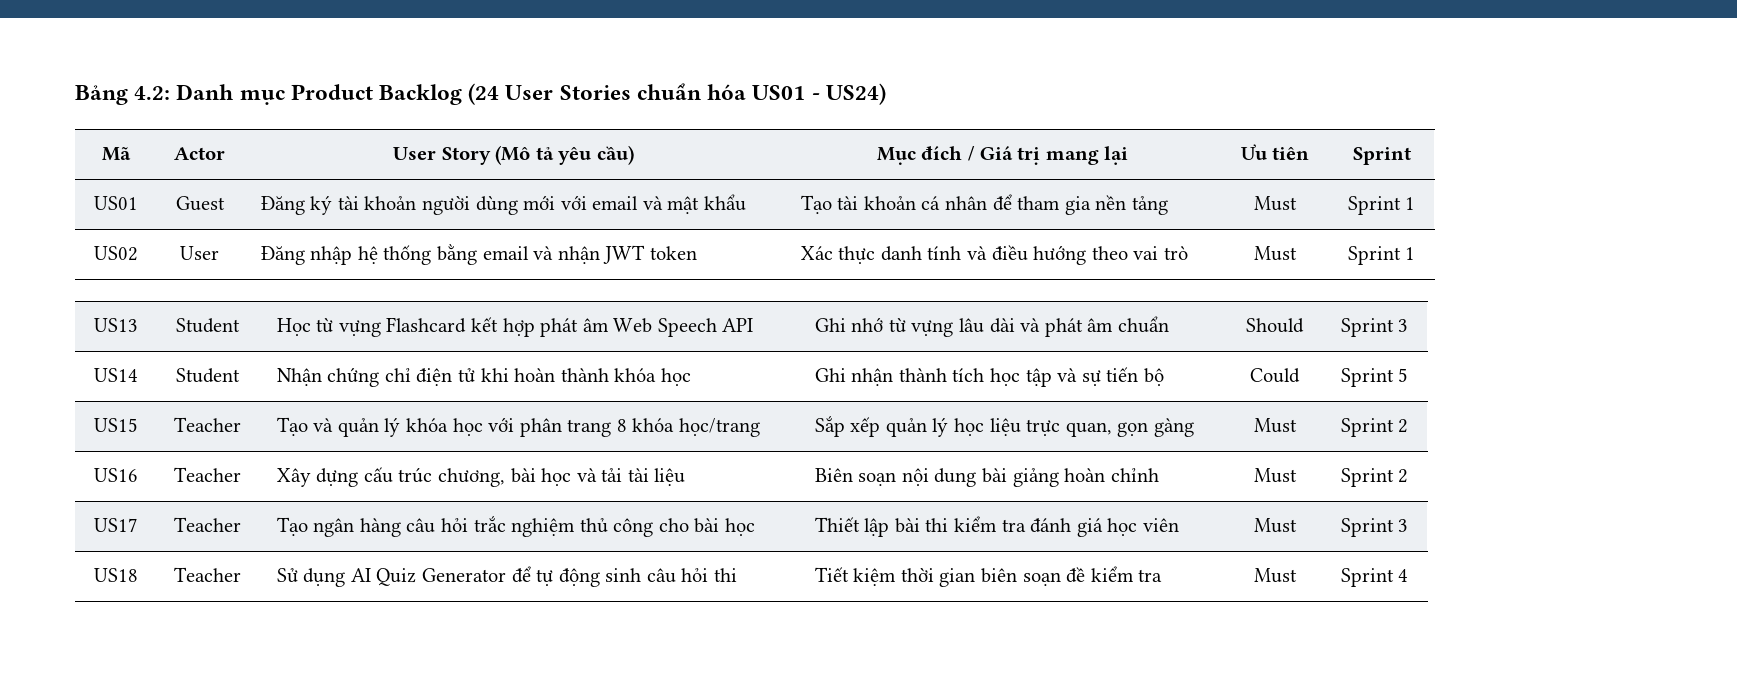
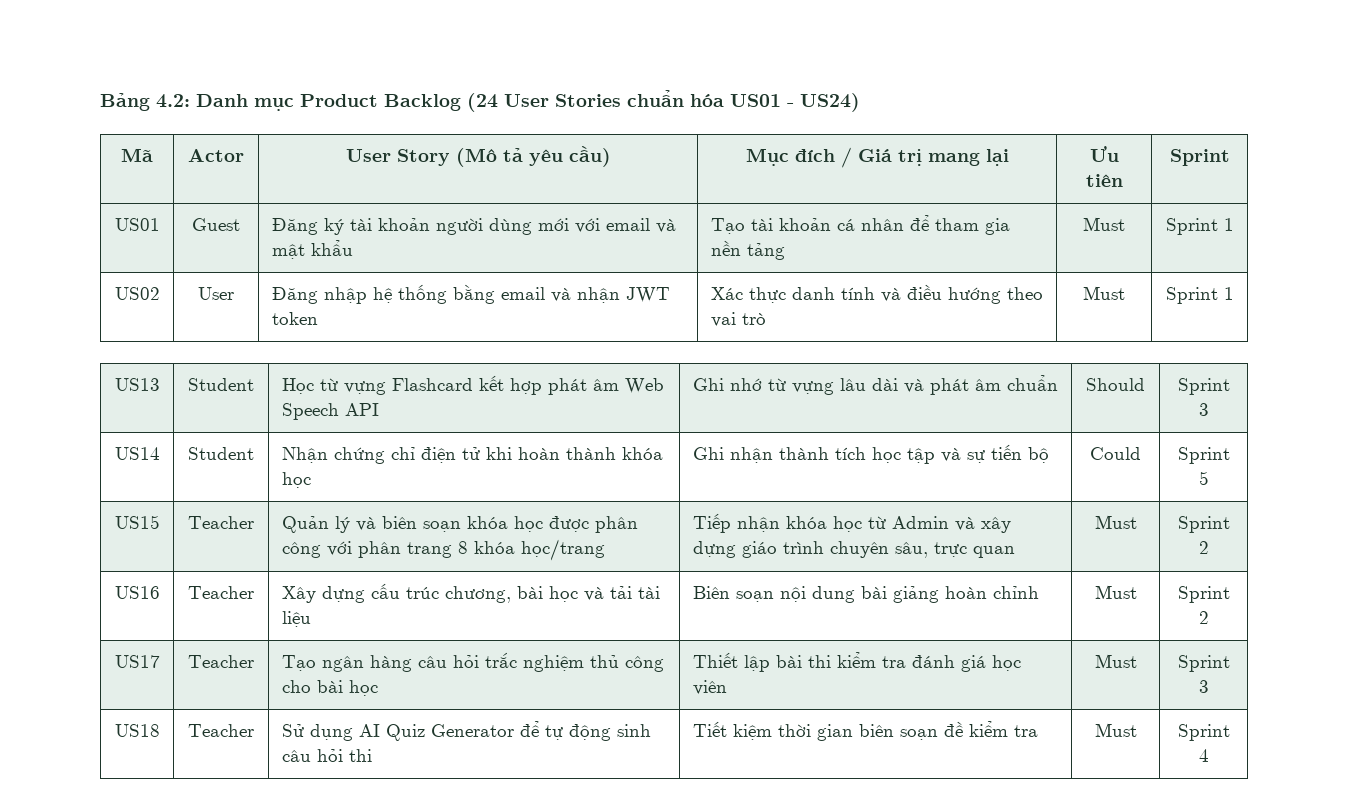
- US15 | Teacher | Tạo và quản lý khóa học với phân trang 8 khóa học/trang | Sắp xếp quản lý học liệu trực quan, gọn gàng | Must | Sprint 2
+ US15 | Teacher | Quản lý và biên soạn khóa học được phân công với phân trang 8 khóa học/trang | Tiếp nhận khóa học từ Admin và xây dựng giáo trình chuyên sâu, trực quan | Must | Sprint 2

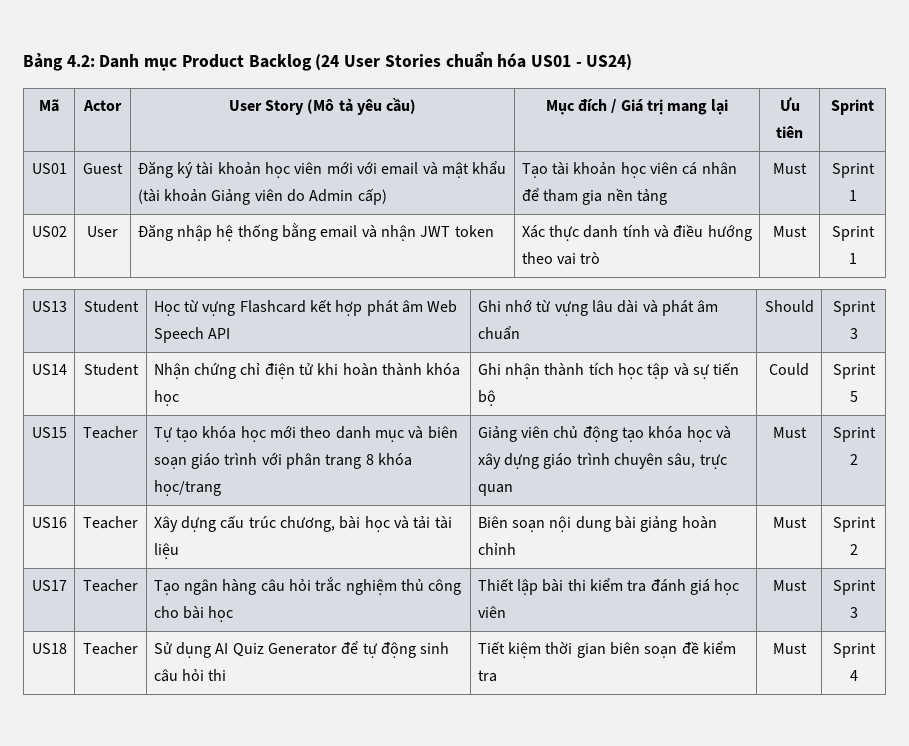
- US01 | Guest | Đăng ký tài khoản người dùng mới với email và mật khẩu | Tạo tài khoản cá nhân để tham gia nền tảng | Must | Sprint 1
+ US01 | Guest | Đăng ký tài khoản học viên mới với email và mật khẩu (tài khoản Giảng viên do Admin cấp) | Tạo tài khoản học viên cá nhân để tham gia nền tảng | Must | Sprint 1
- US15 | Teacher | Quản lý và biên soạn khóa học được phân công với phân trang 8 khóa học/trang | Tiếp nhận khóa học từ Admin và xây dựng giáo trình chuyên sâu, trực quan | Must | Sprint 2
+ US15 | Teacher | Tự tạo khóa học mới theo danh mục và biên soạn giáo trình với phân trang 8 khóa học/trang | Giảng viên chủ động tạo khóa học và xây dựng giáo trình chuyên sâu, trực quan | Must | Sprint 2

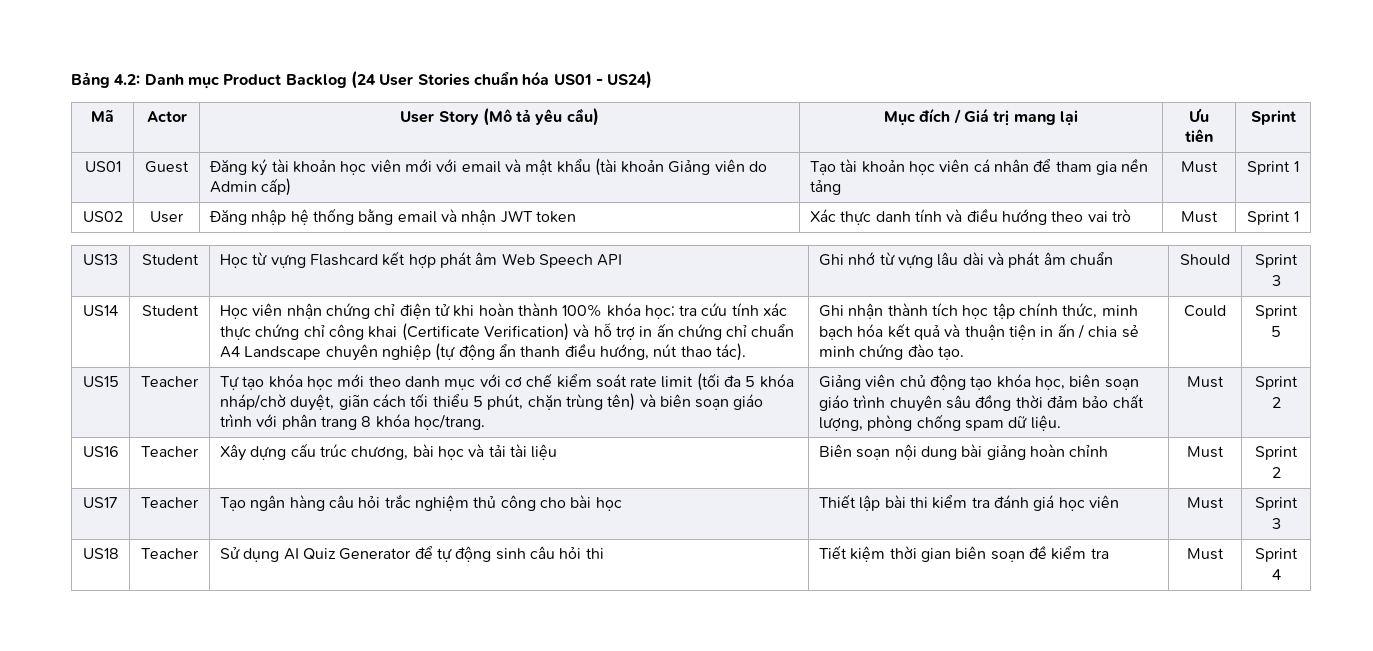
- Nhận chứng chỉ điện tử khi hoàn thành khóa học
+ Học viên nhận chứng chỉ điện tử khi hoàn thành 100% khóa học; tra cứu tính xác thực chứng chỉ công khai (Certificate Verification) và hỗ trợ in ấn chứng chỉ chuẩn A4 Landscape chuyên nghiệp (tự động ẩn thanh điều hướng, nút thao tác).
- Ghi nhận thành tích học tập và sự tiến bộ
+ Ghi nhận thành tích học tập chính thức, minh bạch hóa kết quả và thuận tiện in ấn / chia sẻ minh chứng đào tạo.
- Tự tạo khóa học mới theo danh mục và biên soạn giáo trình với phân trang 8 khóa học/trang
+ Tự tạo khóa học mới theo danh mục với cơ chế kiểm soát rate limit (tối đa 5 khóa nháp/chờ duyệt, giãn cách tối thiểu 5 phút, chặn trùng tên) và biên soạn giáo trình với phân trang 8 khóa học/trang.
- Giảng viên chủ động tạo khóa học và xây dựng giáo trình chuyên sâu, trực quan
+ Giảng viên chủ động tạo khóa học, biên soạn giáo trình chuyên sâu đồng thời đảm bảo chất lượng, phòng chống spam dữ liệu.

